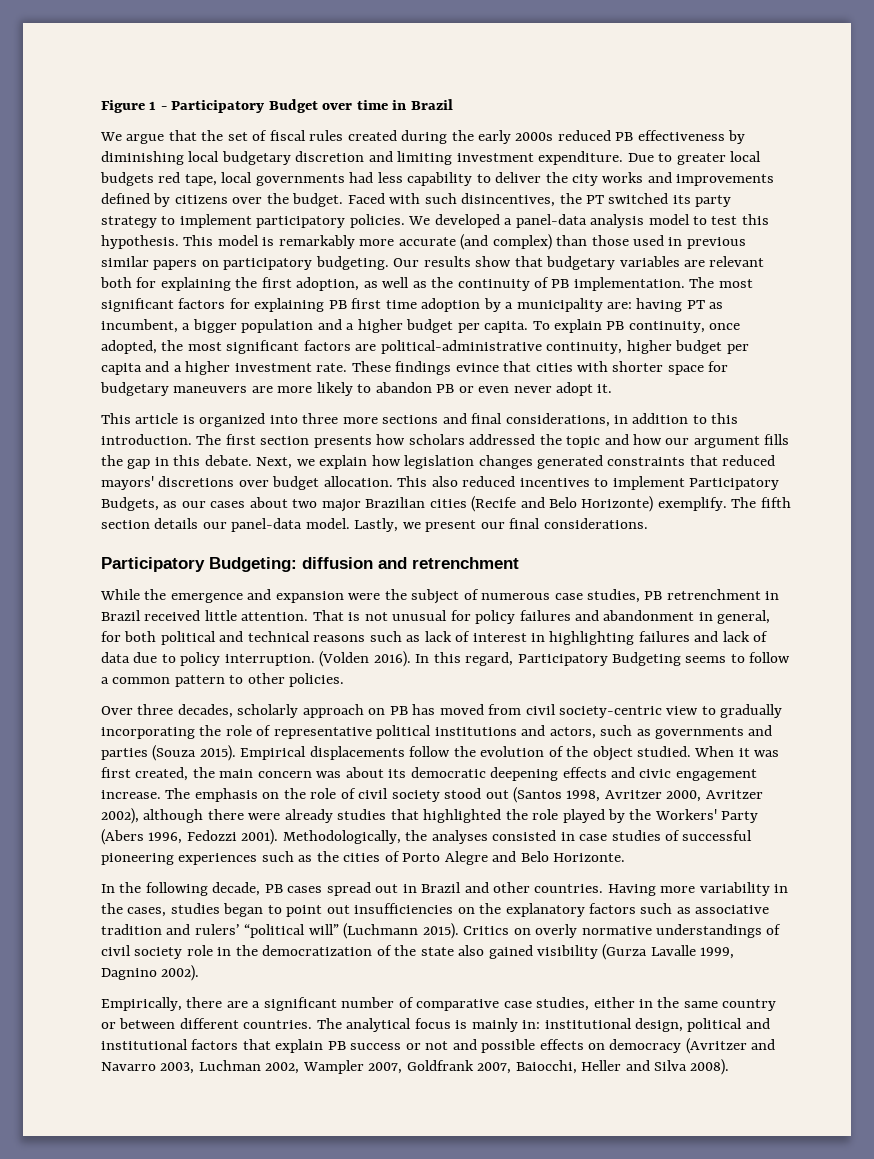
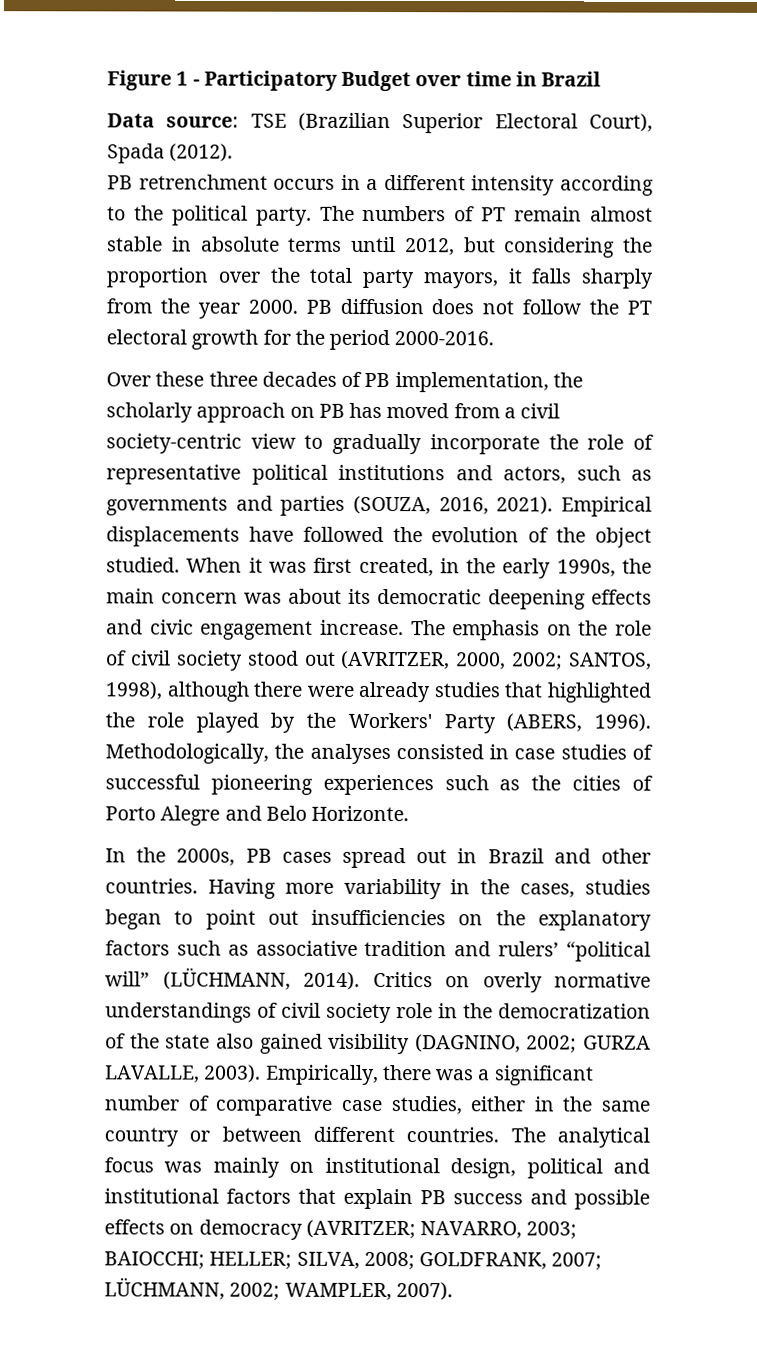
- We argue that the set of fiscal rules created during the early 2000s reduced PB effectiveness by diminishing local budgetary discretion and limiting investment expenditure. Due to greater local budgets red tape, local governments had less capability to deliver the city works and improvements defined by citizens over the budget. Faced with such disincentives, the PT switched its party strategy to implement participatory policies. We developed a panel-data analysis model to test this hypothesis. This model is remarkably more accurate (and complex) than those used in previous similar papers on participatory budgeting. Our results show that budgetary variables are relevant both for explaining the first adoption, as well as the continuity of PB implementation. The most significant factors for explaining PB first time adoption by a municipality are: having PT as incumbent, a bigger population and a higher budget per capita. To explain PB continuity, once adopted, the most significant factors are political-administrative continuity, higher budget per capita and a higher investment rate. These findings evince that cities with shorter space for budgetary maneuvers are more likely to abandon PB or even never adopt it.
- This article is organized into three more sections and final considerations, in addition to this introduction. The first section presents how scholars addressed the topic and how our argument fills the gap in this debate. Next, we explain how legislation changes generated constraints that reduced mayors' discretions over budget allocation. This also reduced incentives to implement Participatory Budgets, as our cases about two major Brazilian cities (Recife and Belo Horizonte) exemplify. The fifth section details our panel-data model. Lastly, we present our final considerations.
- Participatory Budgeting: diffusion and retrenchment
- While the emergence and expansion were the subject of numerous case studies, PB retrenchment in Brazil received little attention. That is not unusual for policy failures and abandonment in general, for both political and technical reasons such as lack of interest in highlighting failures and lack of data due to policy interruption. (Volden 2016). In this regard, Participatory Budgeting seems to follow a common pattern to other policies.
- Over three decades, scholarly approach on PB has moved from civil society-centric view to gradually incorporating the role of representative political institutions and actors, such as governments and parties (Souza 2015). Empirical displacements follow the evolution of the object studied.
+ Data source: TSE (Brazilian Superior Electoral Court), Spada (2012).
+ PB retrenchment occurs in a different intensity according to the political party. The numbers of PT remain almost stable in absolute terms until 2012, but considering the proportion over the total party mayors, it falls sharply from the year 2000. PB diffusion does not follow the PT electoral growth for the period 2000-2016.
+ Over these three decades of PB implementation, the scholarly approach on PB has moved from a civil society-centric view to gradually incorporate the role of representative political institutions and actors, such as governments and parties (SOUZA, 2016, 2021). Empirical displacements have followed the evolution of the object studied.
- When it was first created, the main concern was about its democratic deepening effects and civic engagement increase.
+ When it was first created, in the early 1990s, the main concern was about its democratic deepening effects and civic engagement increase.
- The emphasis on the role of civil society stood out (Santos 1998, Avritzer 2000, Avritzer 2002), although there were already studies that highlighted the role played by the Workers' Party (Abers 1996, Fedozzi 2001).
+ The emphasis on the role of civil society stood out (AVRITZER, 2000, 2002; SANTOS, 1998), although there were already studies that highlighted the role played by the Workers' Party (ABERS, 1996).
- In the following decade, PB cases spread out in Brazil and other countries.
+ In the 2000s, PB cases spread out in Brazil and other countries.
- Having more variability in the cases, studies began to point out insufficiencies on the explanatory factors such as associative tradition and rulers’ “political will” (Luchmann 2015).
+ Having more variability in the cases, studies began to point out insufficiencies on the explanatory factors such as associative tradition and rulers’ “political will” (LÜCHMANN, 2014).
- Critics on overly normative understandings of civil society role in the democratization of the state also gained visibility (Gurza Lavalle 1999, Dagnino 2002).
- Empirically, there are a significant number of comparative case studies, either in the same country or between different countries.
+ Critics on overly normative understandings of civil society role in the democratization of the state also gained visibility (DAGNINO, 2002; GURZA LAVALLE, 2003). Empirically, there was a significant number of comparative case studies, either in the same country or between different countries.
- The analytical focus is mainly in: institutional design, political and institutional factors that explain PB success or not and possible effects on democracy (Avritzer and Navarro 2003, Luchman 2002, Wampler 2007, Goldfrank 2007, Baiocchi, Heller and Silva 2008).
+ The analytical focus was mainly on institutional design, political and institutional factors that explain PB success and possible effects on democracy (AVRITZER; NAVARRO, 2003; BAIOCCHI; HELLER; SILVA, 2008; GOLDFRANK, 2007; LÜCHMANN, 2002; WAMPLER, 2007).

